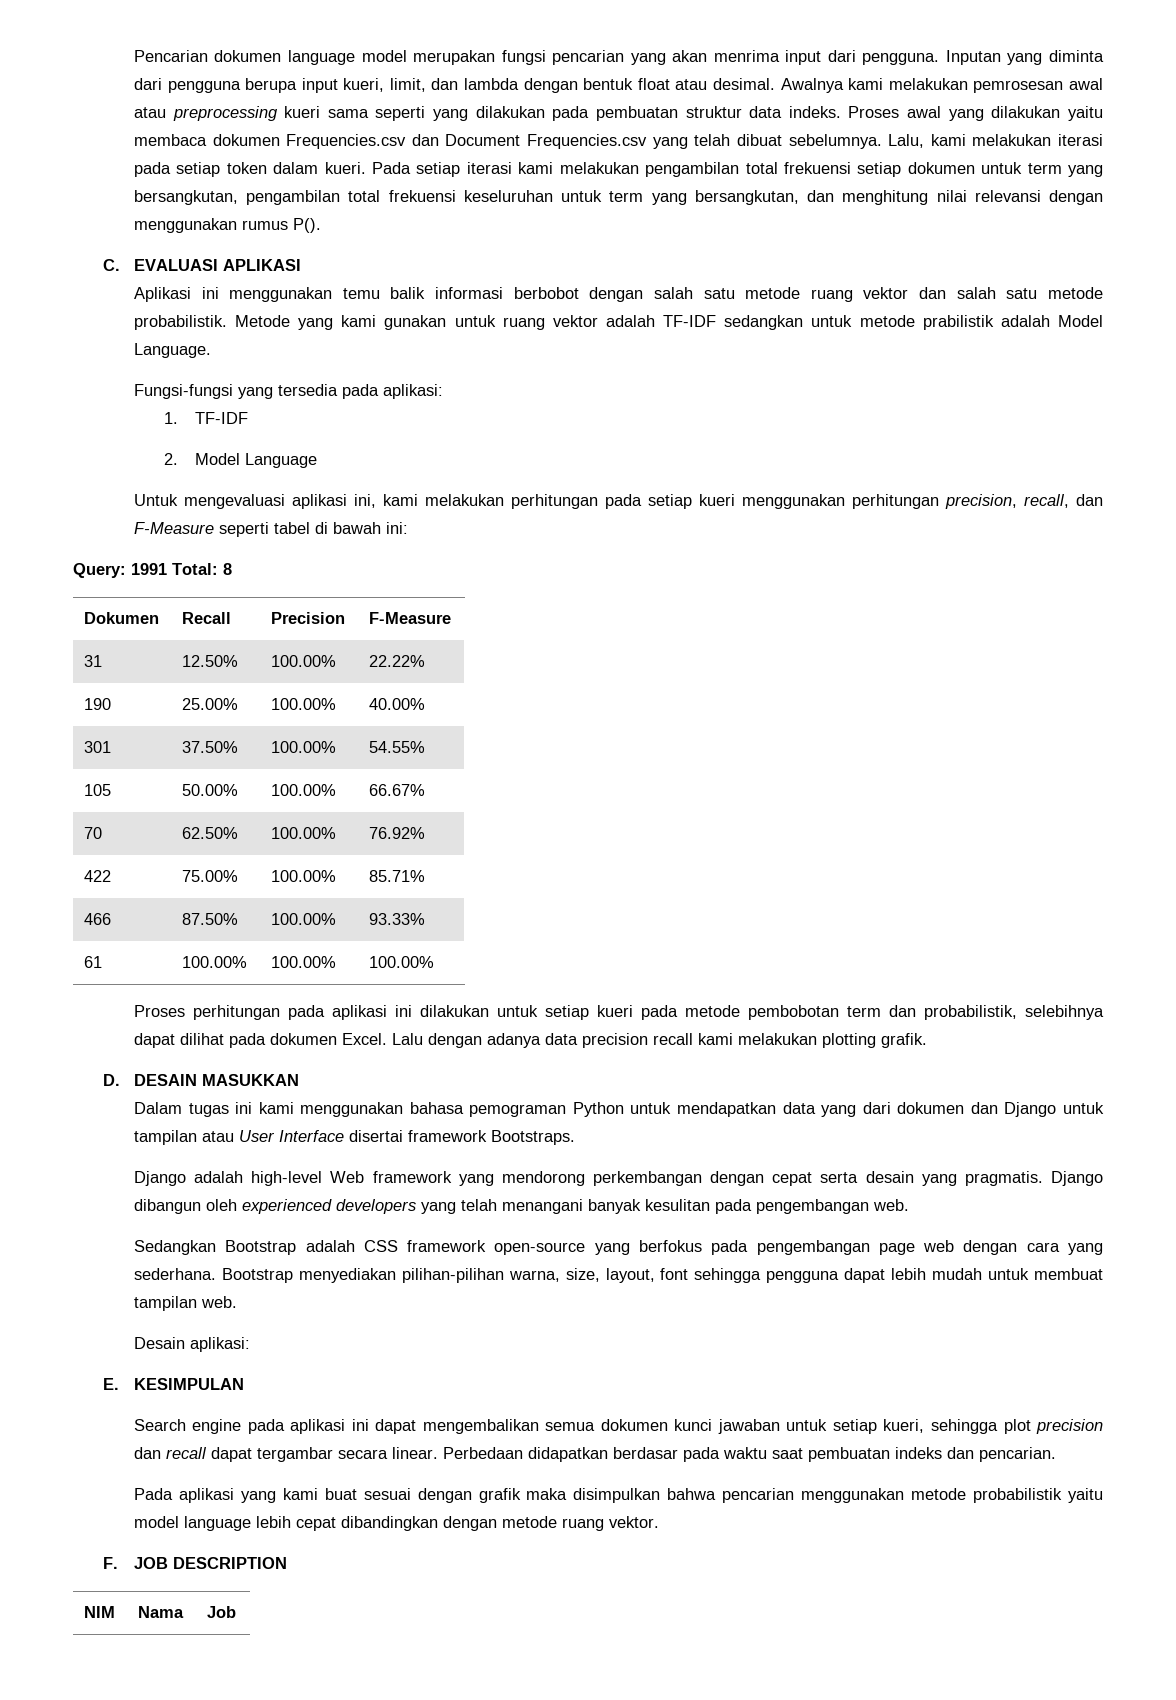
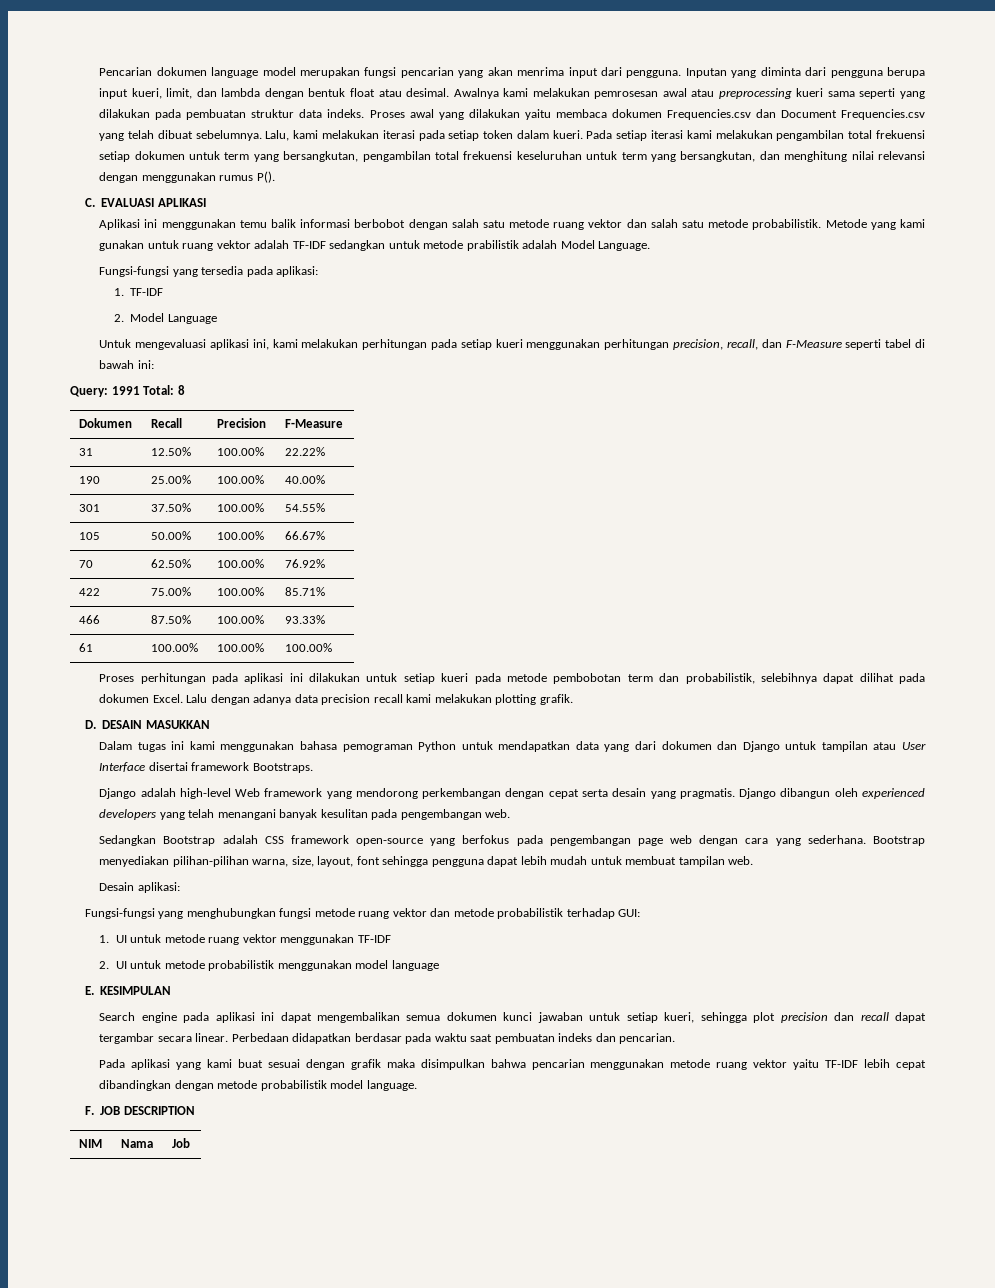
+ Fungsi-fungsi yang menghubungkan fungsi metode ruang vektor dan metode probabilistik terhadap GUI:
+ 1. UI untuk metode ruang vektor menggunakan TF-IDF
+ 2. UI untuk metode probabilistik menggunakan model language
- Pada aplikasi yang kami buat sesuai dengan grafik maka disimpulkan bahwa pencarian menggunakan metode probabilistik yaitu model language lebih cepat dibandingkan dengan metode ruang vektor.
+ Pada aplikasi yang kami buat sesuai dengan grafik maka disimpulkan bahwa pencarian menggunakan metode ruang vektor yaitu TF-IDF lebih cepat dibandingkan dengan metode probabilistik model language.

